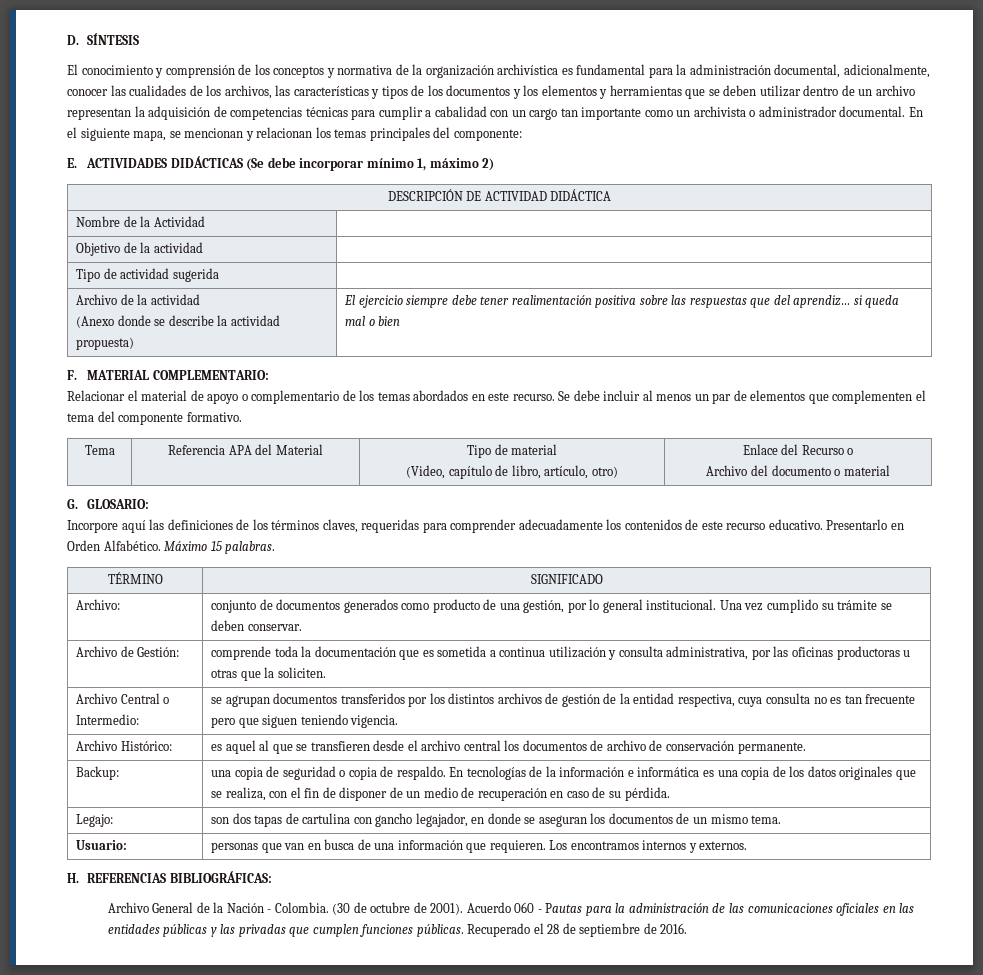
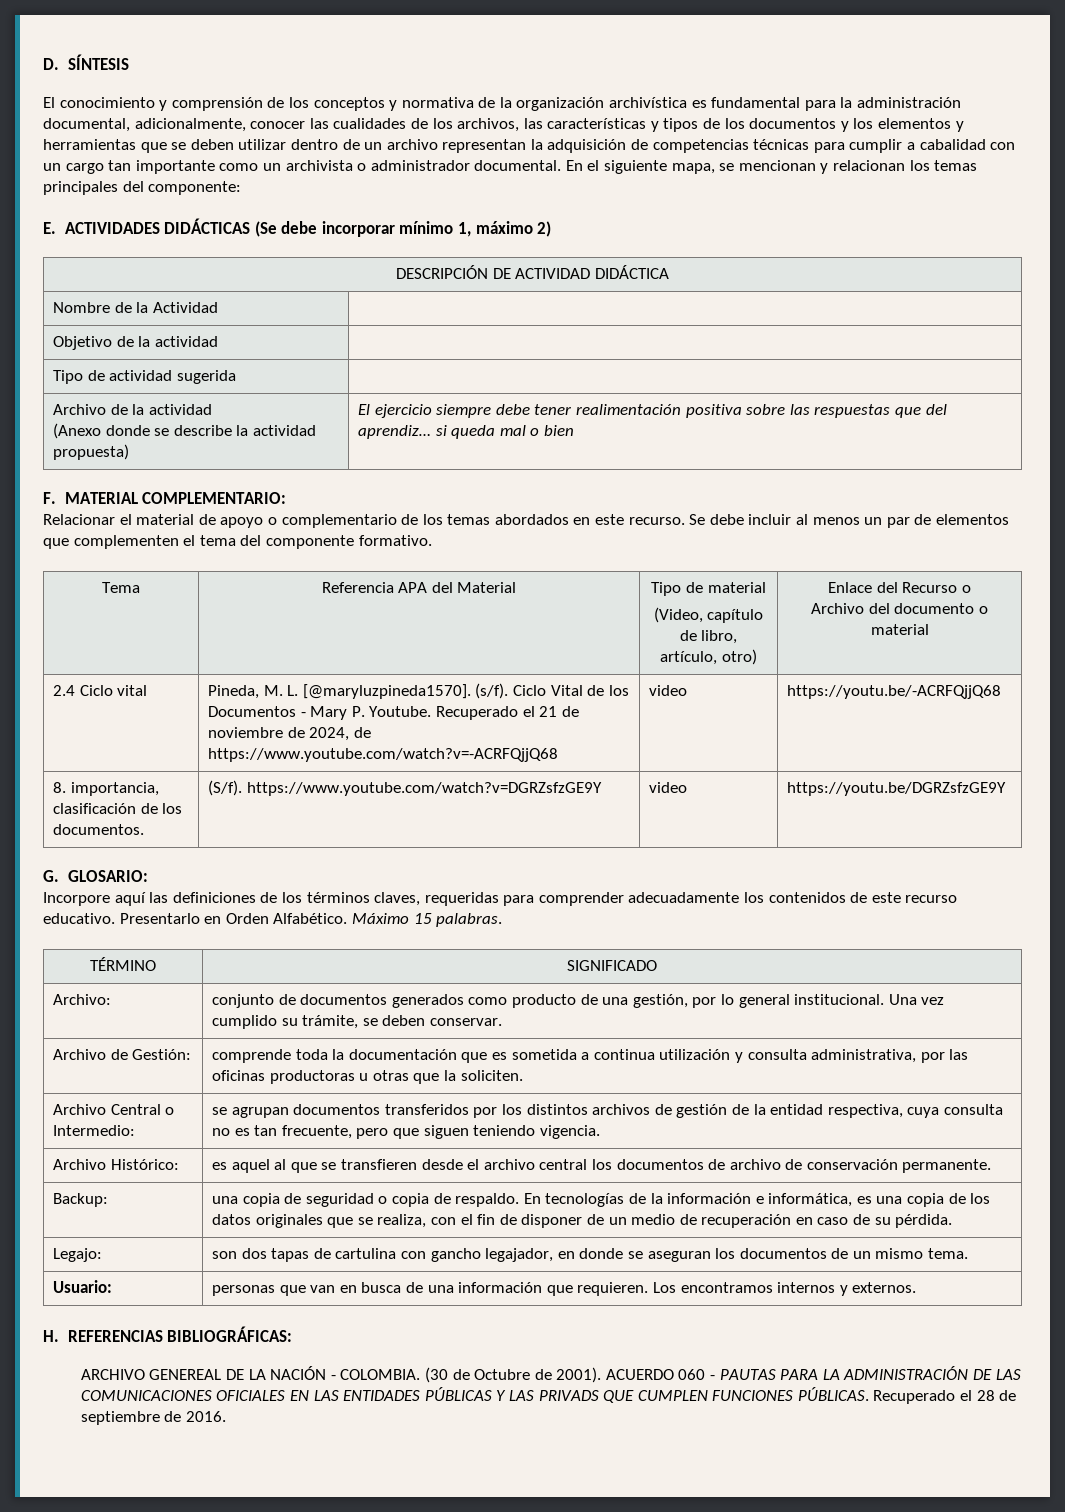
+ 2.4 Ciclo vital | Pineda, M. L. [@maryluzpineda1570]. (s/f). Ciclo Vital de los Documentos - Mary P. Youtube. Recuperado el 21 de noviembre de 2024, de https://www.youtube.com/watch?v=-ACRFQjjQ68 | video | https://youtu.be/-ACRFQjjQ68
+ 8. importancia, clasificación de los documentos. | (S/f). https://www.youtube.com/watch?v=DGRZsfzGE9Y | video | https://youtu.be/DGRZsfzGE9Y
- Archivo: | conjunto de documentos generados como producto de una gestión, por lo general institucional. Una vez cumplido su trámite se deben conservar.
+ Archivo: | conjunto de documentos generados como producto de una gestión, por lo general institucional. Una vez cumplido su trámite, se deben conservar.
- Archivo Central o Intermedio: | se agrupan documentos transferidos por los distintos archivos de gestión de la entidad respectiva, cuya consulta no es tan frecuente pero que siguen teniendo vigencia.
+ Archivo Central o Intermedio: | se agrupan documentos transferidos por los distintos archivos de gestión de la entidad respectiva, cuya consulta no es tan frecuente, pero que siguen teniendo vigencia.
- En tecnologías de la información e informática es una copia de los datos originales que se realiza, con el fin de disponer de un medio de recuperación en caso de su pérdida.
+ En tecnologías de la información e informática, es una copia de los datos originales que se realiza, con el fin de disponer de un medio de recuperación en caso de su pérdida.
- Archivo General de la Nación - Colombia.
+ ARCHIVO GENEREAL DE LA NACIÓN - COLOMBIA.
- (30 de octubre de 2001).
+ (30 de Octubre de 2001).
- Acuerdo 060 - Pautas para la administración de las comunicaciones oficiales en las entidades públicas y las privadas que cumplen funciones públicas.
+ ACUERDO 060 - PAUTAS PARA LA ADMINISTRACIÓN DE LAS COMUNICACIONES OFICIALES EN LAS ENTIDADES PÚBLICAS Y LAS PRIVADS QUE CUMPLEN FUNCIONES PÚBLICAS.

